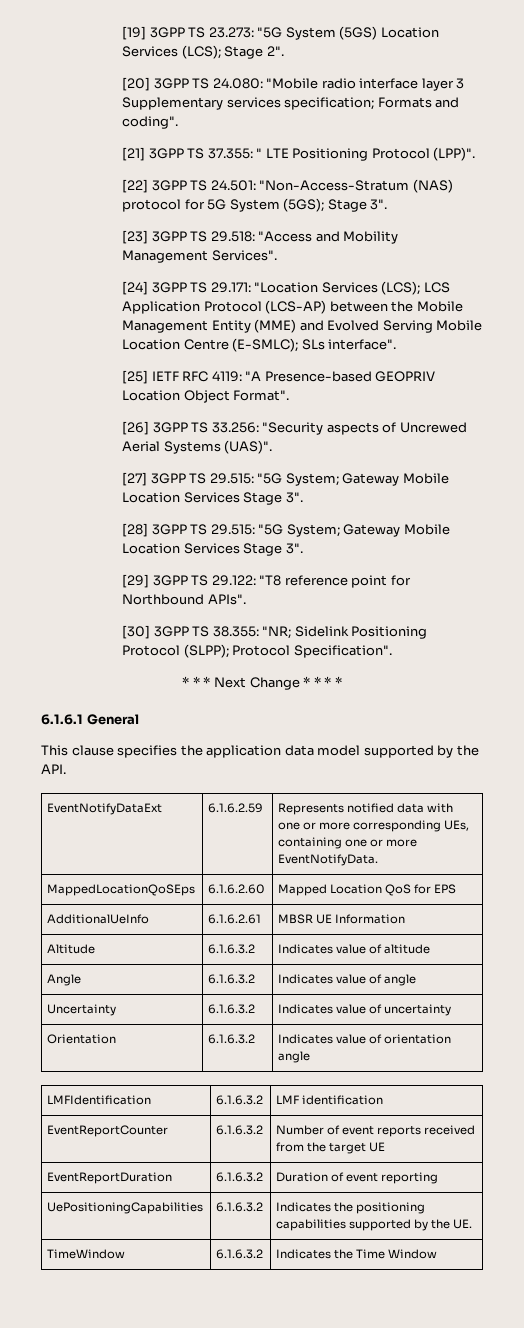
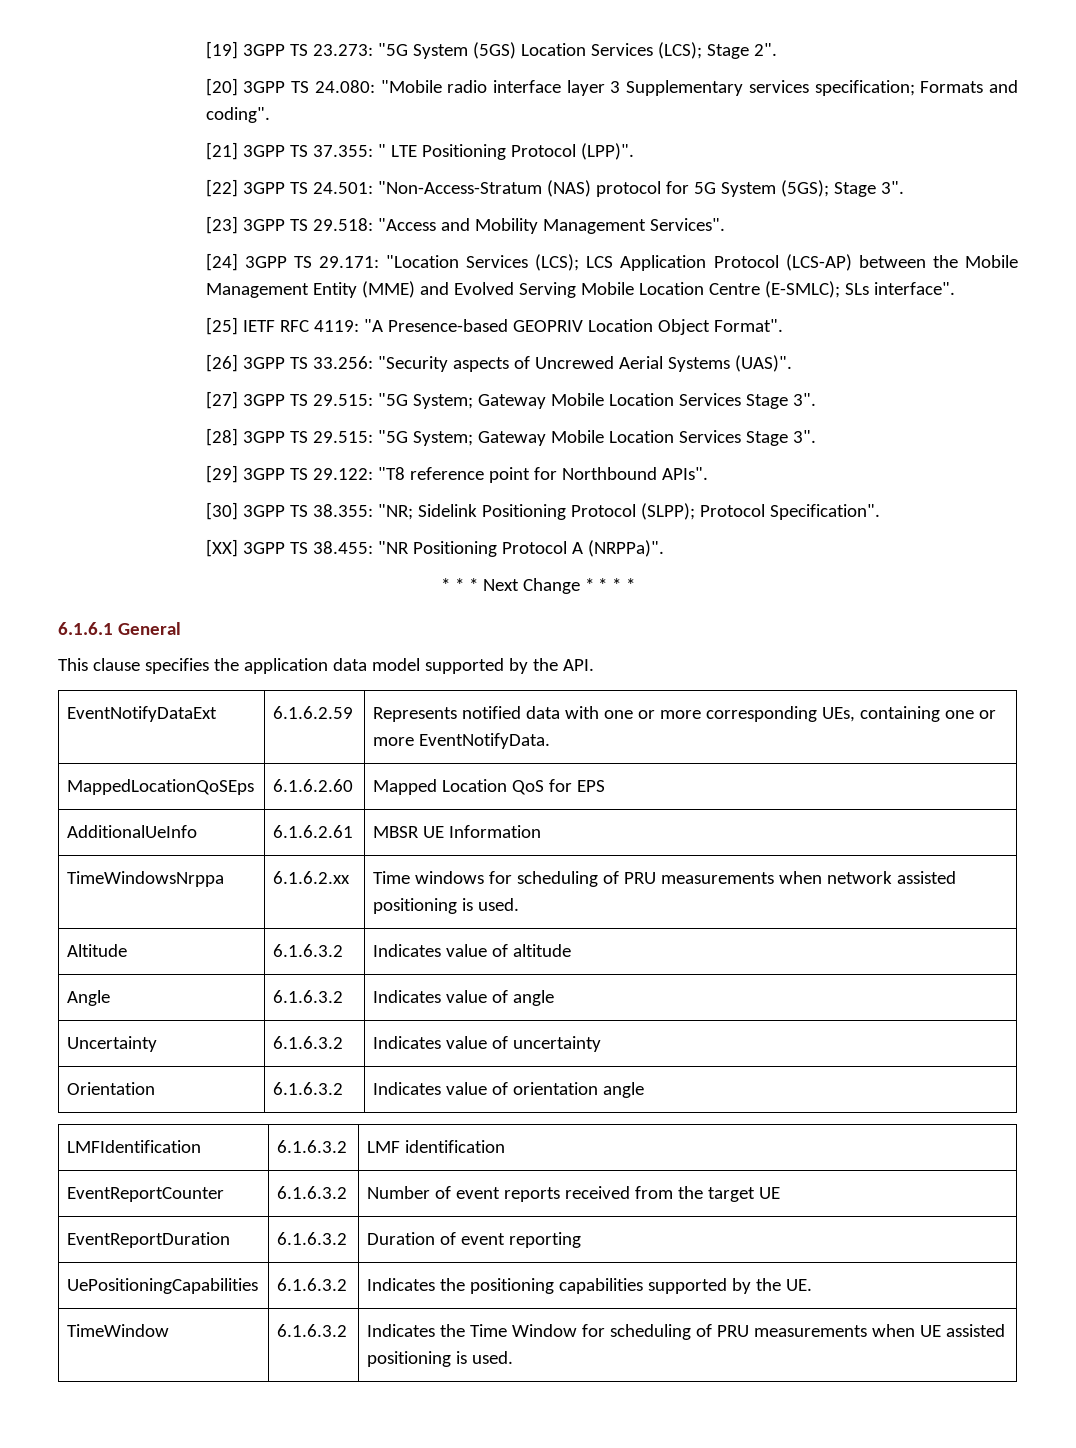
+ [XX] 3GPP TS 38.455: "NR Positioning Protocol A (NRPPa)".
+ TimeWindowsNrppa | 6.1.6.2.xx | Time windows for scheduling of PRU measurements when network assisted positioning is used.
- TimeWindow | 6.1.6.3.2 | Indicates the Time Window
+ TimeWindow | 6.1.6.3.2 | Indicates the Time Window for scheduling of PRU measurements when UE assisted positioning is used.

